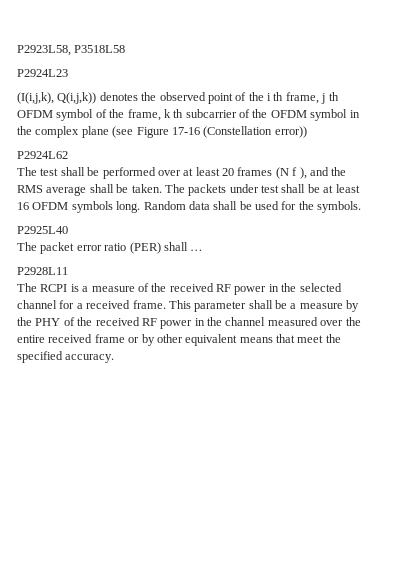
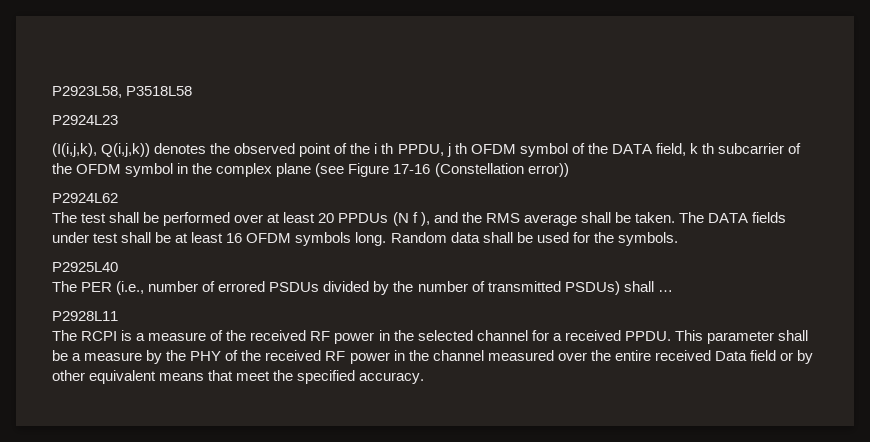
- (I(i,j,k), Q(i,j,k)) denotes the observed point of the i th frame, j th OFDM symbol of the frame, k th subcarrier of the OFDM symbol in the complex plane (see Figure 17-16 (Constellation error))
+ (I(i,j,k), Q(i,j,k)) denotes the observed point of the i th PPDU, j th OFDM symbol of the DATA field, k th subcarrier of the OFDM symbol in the complex plane (see Figure 17-16 (Constellation error))
- The test shall be performed over at least 20 frames (N f ), and the RMS average shall be taken.
+ The test shall be performed over at least 20 PPDUs (N f ), and the RMS average shall be taken.
- The packets under test shall be at least 16 OFDM symbols long.
+ The DATA fields under test shall be at least 16 OFDM symbols long.
- The packet error ratio (PER) shall …
+ The PER (i.e., number of errored PSDUs divided by the number of transmitted PSDUs) shall …
- The RCPI is a measure of the received RF power in the selected channel for a received frame.
+ The RCPI is a measure of the received RF power in the selected channel for a received PPDU.
- This parameter shall be a measure by the PHY of the received RF power in the channel measured over the entire received frame or by other equivalent means that meet the specified accuracy.
+ This parameter shall be a measure by the PHY of the received RF power in the channel measured over the entire received Data field or by other equivalent means that meet the specified accuracy.

